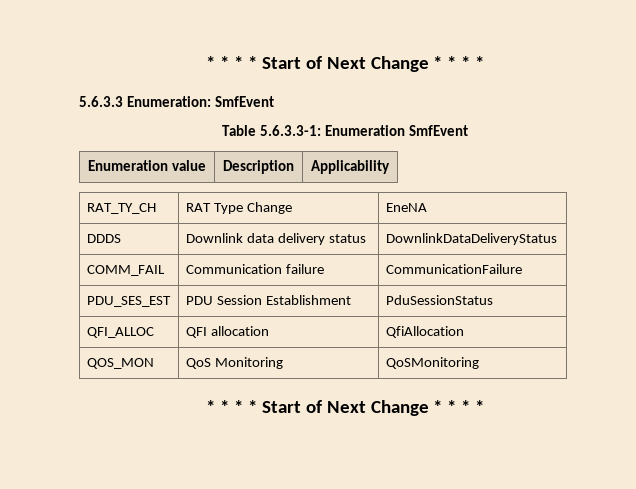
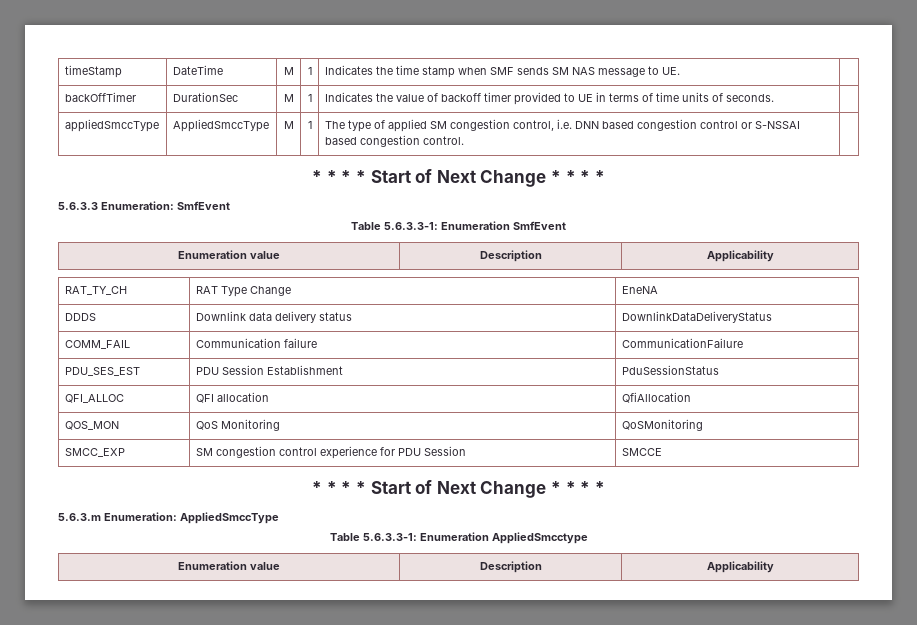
+ timeStamp | DateTime | M | 1 | Indicates the time stamp when SMF sends SM NAS message to UE. |
+ backOffTimer | DurationSec | M | 1 | Indicates the value of backoff timer provided to UE in terms of time units of seconds. |
+ appliedSmccType | AppliedSmccType | M | 1 | The type of applied SM congestion control, i.e. DNN based congestion control or S-NSSAI based congestion control. |
+ SMCC_EXP | SM congestion control experience for PDU Session | SMCCE
+ 5.6.3.m Enumeration: AppliedSmccType
+ Table 5.6.3.3-1: Enumeration AppliedSmcctype
+ Enumeration value | Description | Applicability

